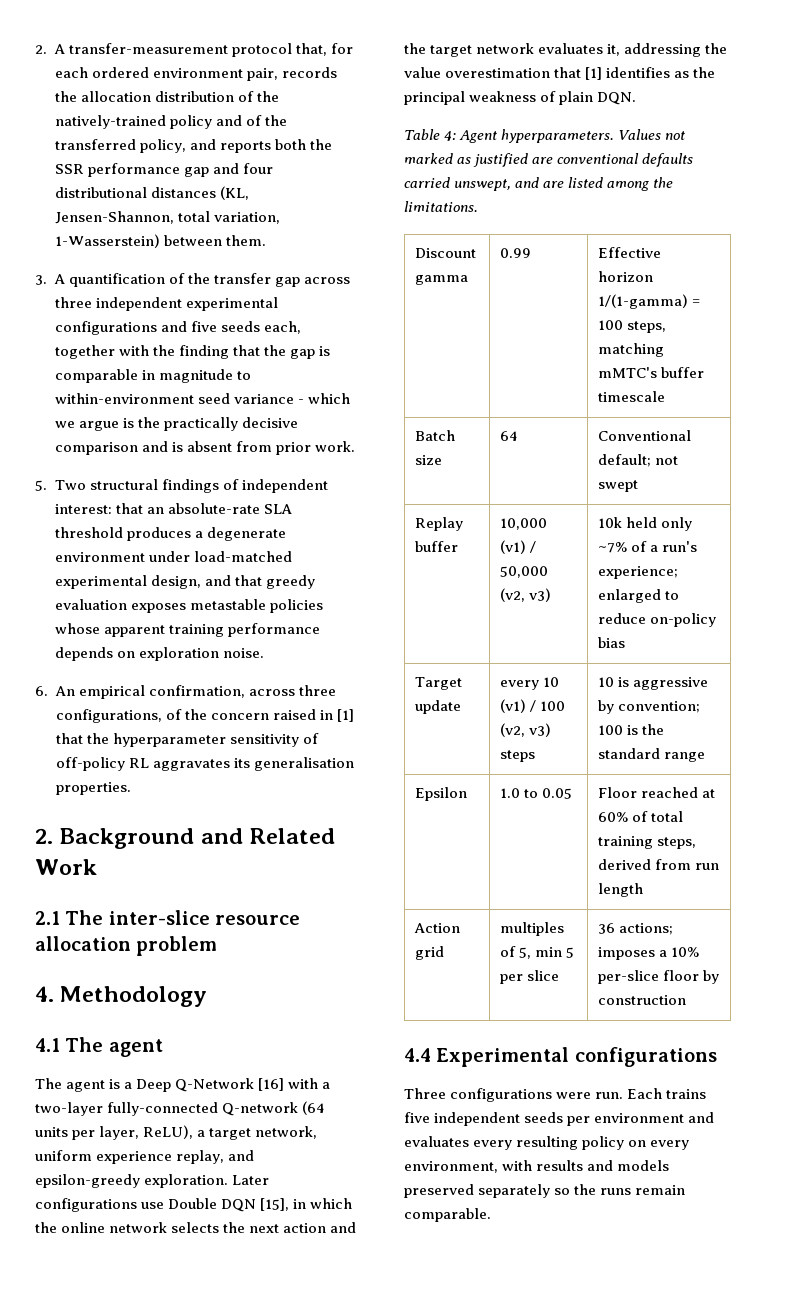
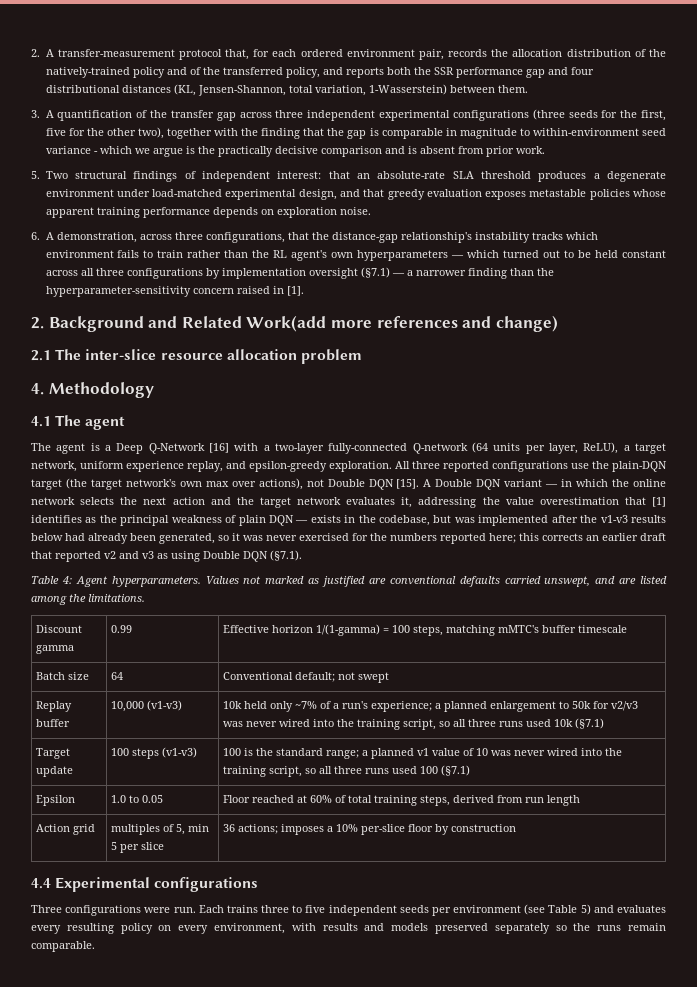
- 3. A quantification of the transfer gap across three independent experimental configurations and five seeds each, together with the finding that the gap is comparable in magnitude to within-environment seed variance - which we argue is the practically decisive comparison and is absent from prior work.
+ 3. A quantification of the transfer gap across three independent experimental configurations (three seeds for the first, five for the other two), together with the finding that the gap is comparable in magnitude to within-environment seed variance - which we argue is the practically decisive comparison and is absent from prior work.
- 6. An empirical confirmation, across three configurations, of the concern raised in [1] that the hyperparameter sensitivity of off-policy RL aggravates its generalisation properties.
+ 6. A demonstration, across three configurations, that the distance-gap relationship's instability tracks which environment fails to train rather than the RL agent's own hyperparameters — which turned out to be held constant across all three configurations by implementation oversight (§7.1) — a narrower finding than the hyperparameter-sensitivity concern raised in [1].
- 2. Background and Related Work
+ 2. Background and Related Work(add more references and change)
- Later configurations use Double DQN [15], in which the online network selects the next action and the target network evaluates it, addressing the value overestimation that [1] identifies as the principal weakness of plain DQN.
+ All three reported configurations use the plain-DQN target (the target network's own max over actions), not Double DQN [15]. A Double DQN variant — in which the online network selects the next action and the target network evaluates it, addressing the value overestimation that [1] identifies as the principal weakness of plain DQN — exists in the codebase, but was implemented after the v1-v3 results below had already been generated, so it was never exercised for the numbers reported here; this corrects an earlier draft that reported v2 and v3 as using Double DQN (§7.1).
- Replay buffer | 10,000 (v1) / 50,000 (v2, v3) | 10k held only ~7% of a run's experience; enlarged to reduce on-policy bias
- Target update | every 10 (v1) / 100 (v2, v3) steps | 10 is aggressive by convention; 100 is the standard range
+ Replay buffer | 10,000 (v1-v3) | 10k held only ~7% of a run's experience; a planned enlargement to 50k for v2/v3 was never wired into the training script, so all three runs used 10k (§7.1)
+ Target update | 100 steps (v1-v3) | 100 is the standard range; a planned v1 value of 10 was never wired into the training script, so all three runs used 100 (§7.1)
- Each trains five independent seeds per environment and evaluates every resulting policy on every environment, with results and models preserved separately so the runs remain comparable.
+ Each trains three to five independent seeds per environment (see Table 5) and evaluates every resulting policy on every environment, with results and models preserved separately so the runs remain comparable.

